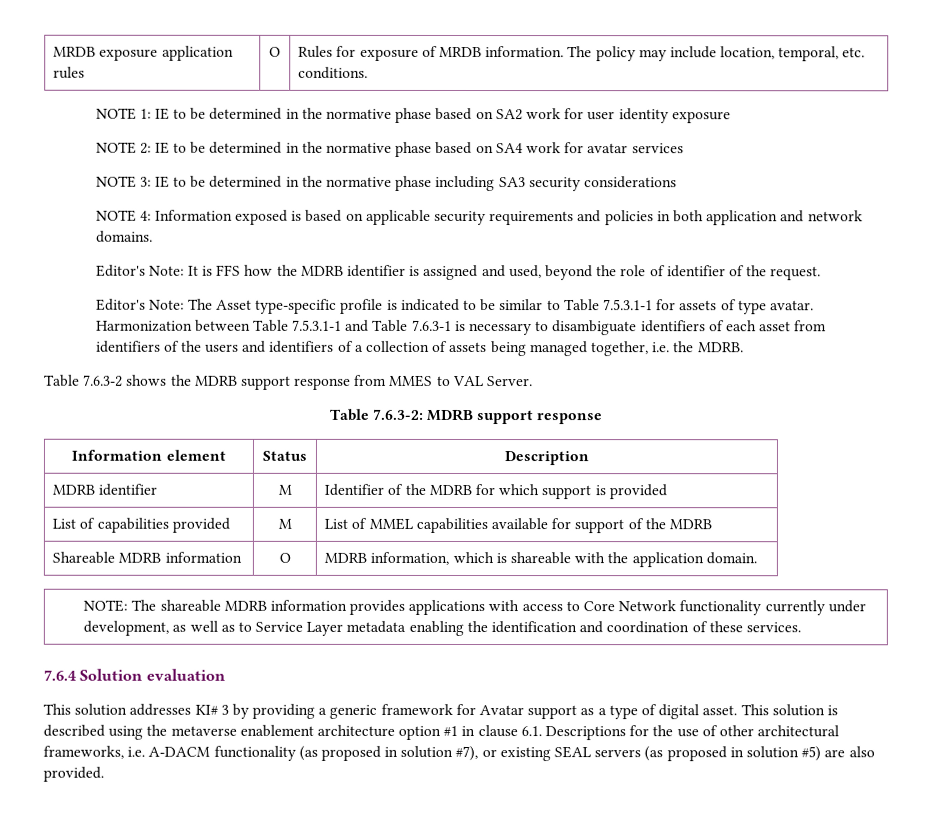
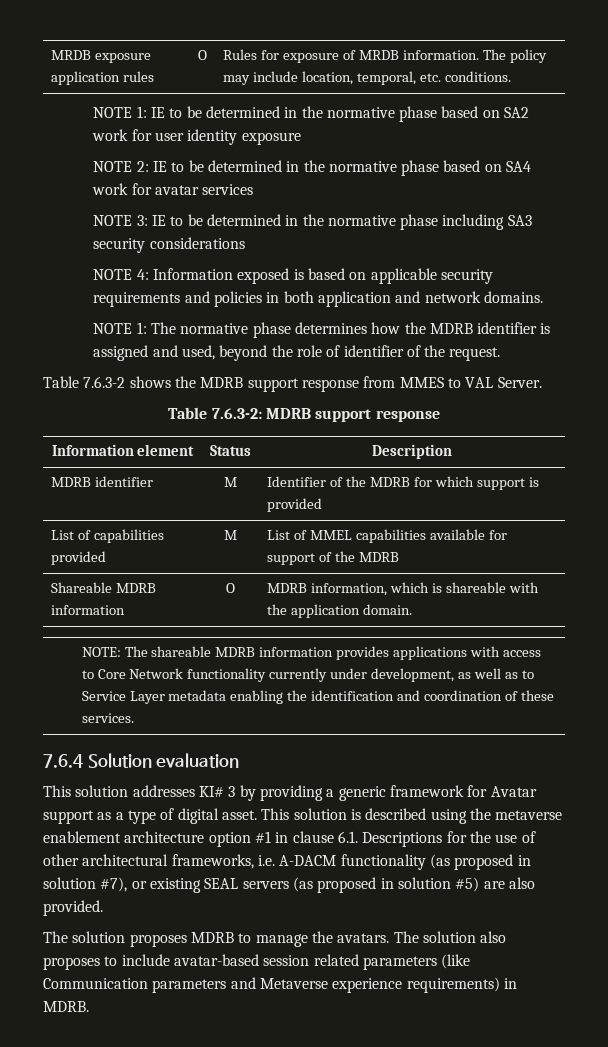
- Editor's Note: It is FFS how the MDRB identifier is assigned and used, beyond the role of identifier of the request.
+ NOTE 1: The normative phase determines how the MDRB identifier is assigned and used, beyond the role of identifier of the request.
- Editor's Note: The Asset type-specific profile is indicated to be similar to Table 7.5.3.1-1 for assets of type avatar. Harmonization between Table 7.5.3.1-1 and Table 7.6.3-1 is necessary to disambiguate identifiers of each asset from identifiers of the users and identifiers of a collection of assets being managed together, i.e. the MDRB.
+ The solution proposes MDRB to manage the avatars. The solution also proposes to include avatar-based session related parameters (like Communication parameters and Metaverse experience requirements) in MDRB.

